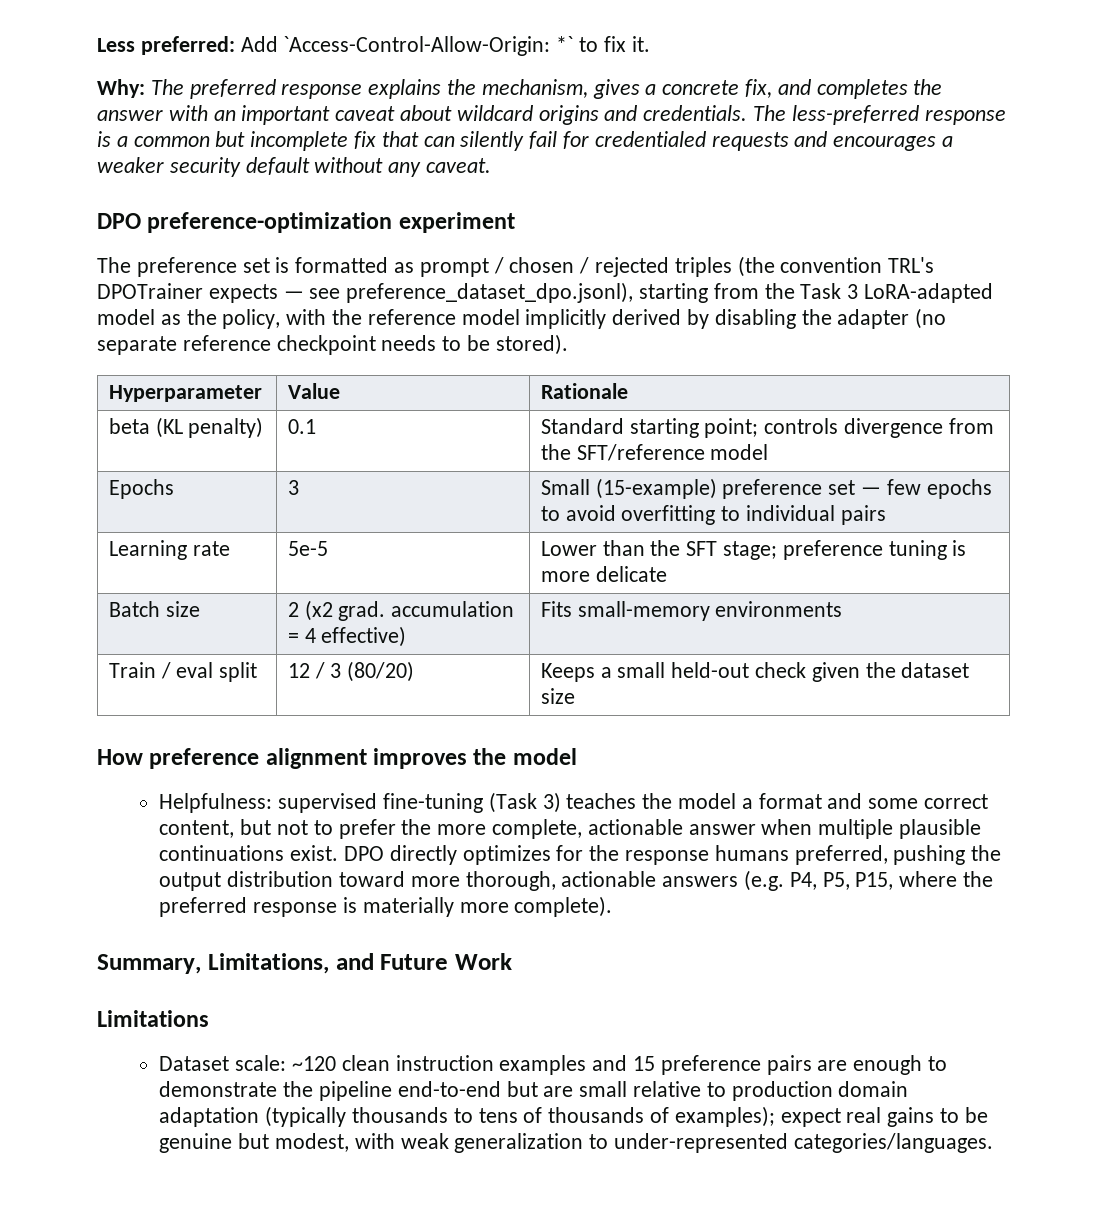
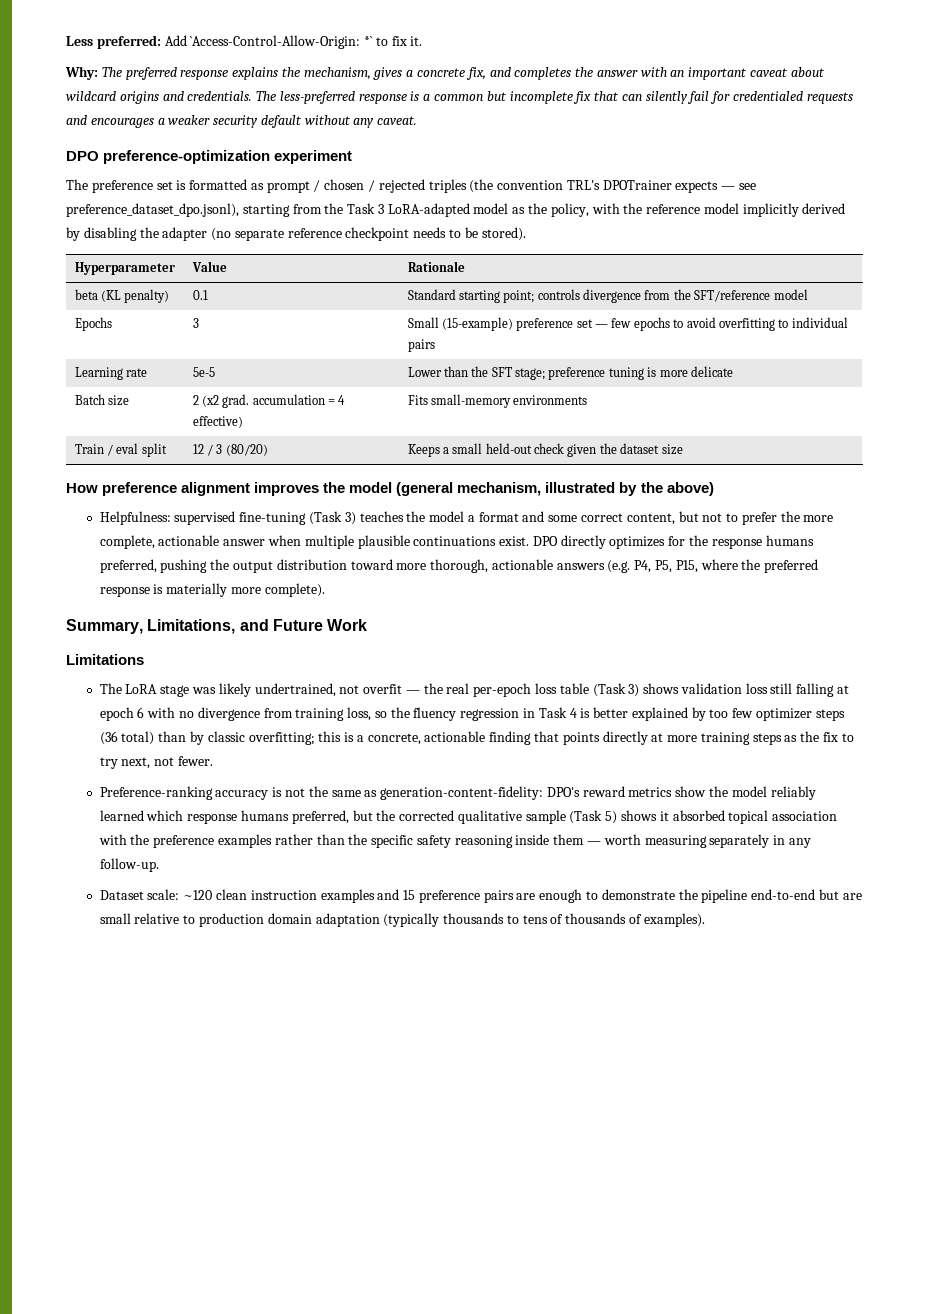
- How preference alignment improves the model
+ How preference alignment improves the model (general mechanism, illustrated by the above)
+ The LoRA stage was likely undertrained, not overfit — the real per-epoch loss table (Task 3) shows validation loss still falling at epoch 6 with no divergence from training loss, so the fluency regression in Task 4 is better explained by too few optimizer steps (36 total) than by classic overfitting; this is a concrete, actionable finding that points directly at more training steps as the fix to try next, not fewer.
+ Preference-ranking accuracy is not the same as generation-content-fidelity: DPO's reward metrics show the model reliably learned which response humans preferred, but the corrected qualitative sample (Task 5) shows it absorbed topical association with the preference examples rather than the specific safety reasoning inside them — worth measuring separately in any follow-up.
- Dataset scale: ~120 clean instruction examples and 15 preference pairs are enough to demonstrate the pipeline end-to-end but are small relative to production domain adaptation (typically thousands to tens of thousands of examples); expect real gains to be genuine but modest, with weak generalization to under-represented categories/languages.
+ Dataset scale: ~120 clean instruction examples and 15 preference pairs are enough to demonstrate the pipeline end-to-end but are small relative to production domain adaptation (typically thousands to tens of thousands of examples).

